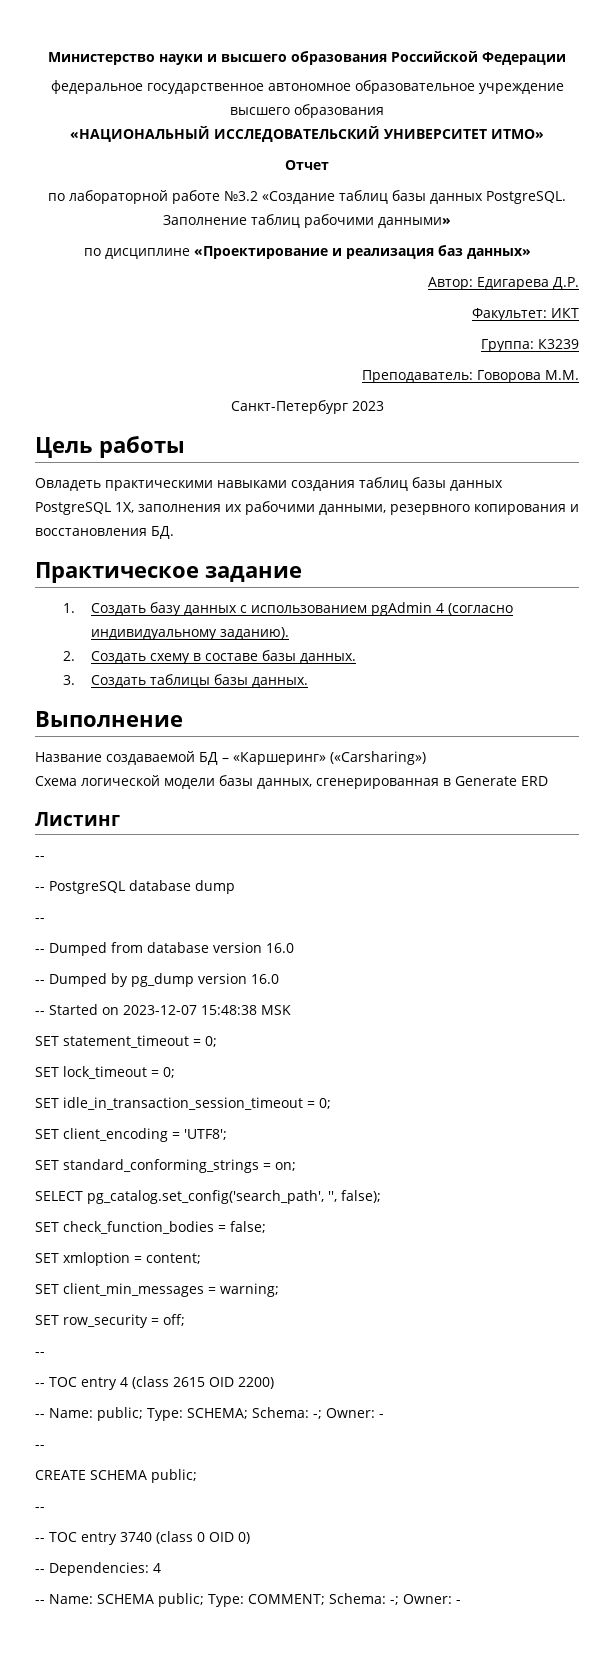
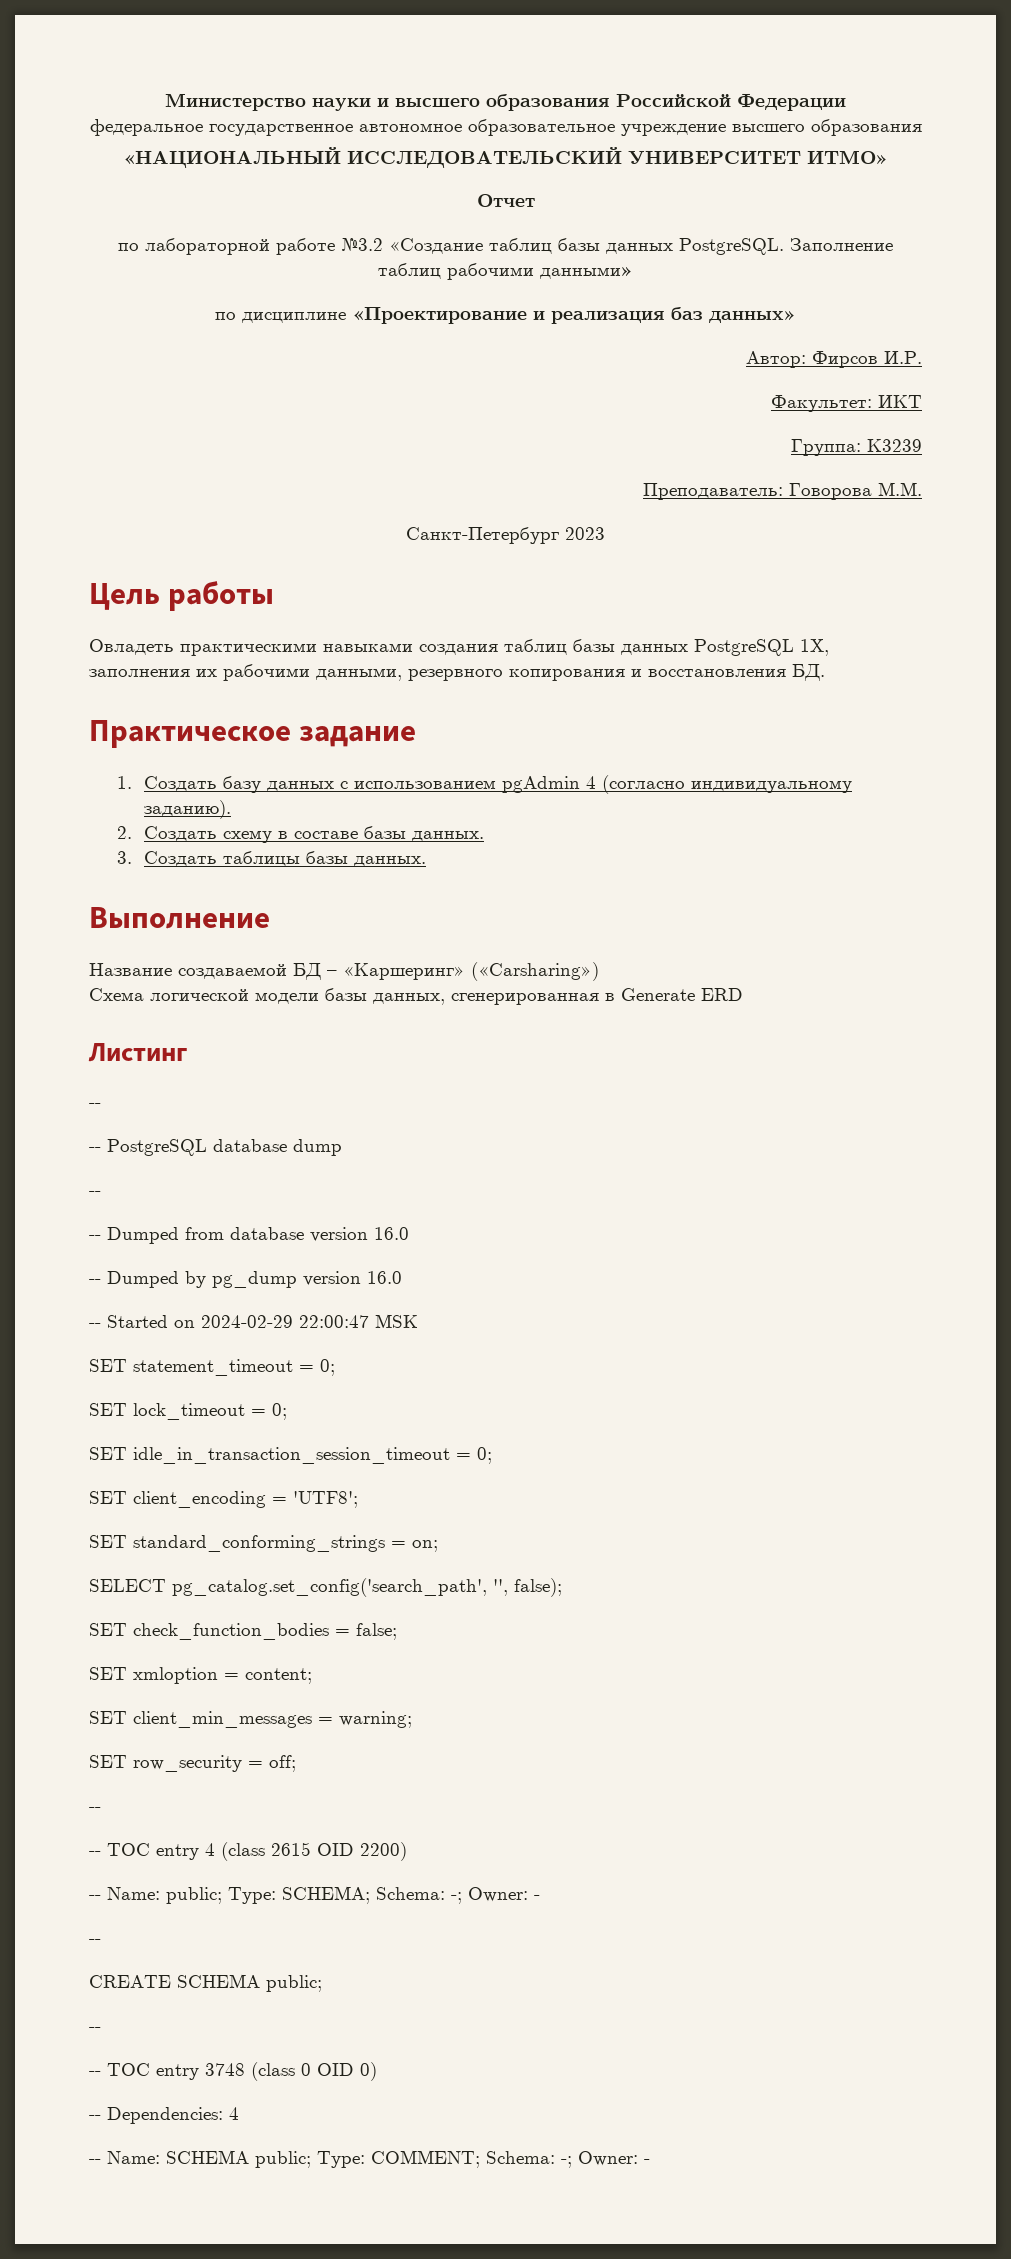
- Автор: Едигарева Д.Р.
+ Автор: Фирсов И.Р.
- -- Started on 2023-12-07 15:48:38 MSK
+ -- Started on 2024-02-29 22:00:47 MSK
- -- TOC entry 3740 (class 0 OID 0)
+ -- TOC entry 3748 (class 0 OID 0)

